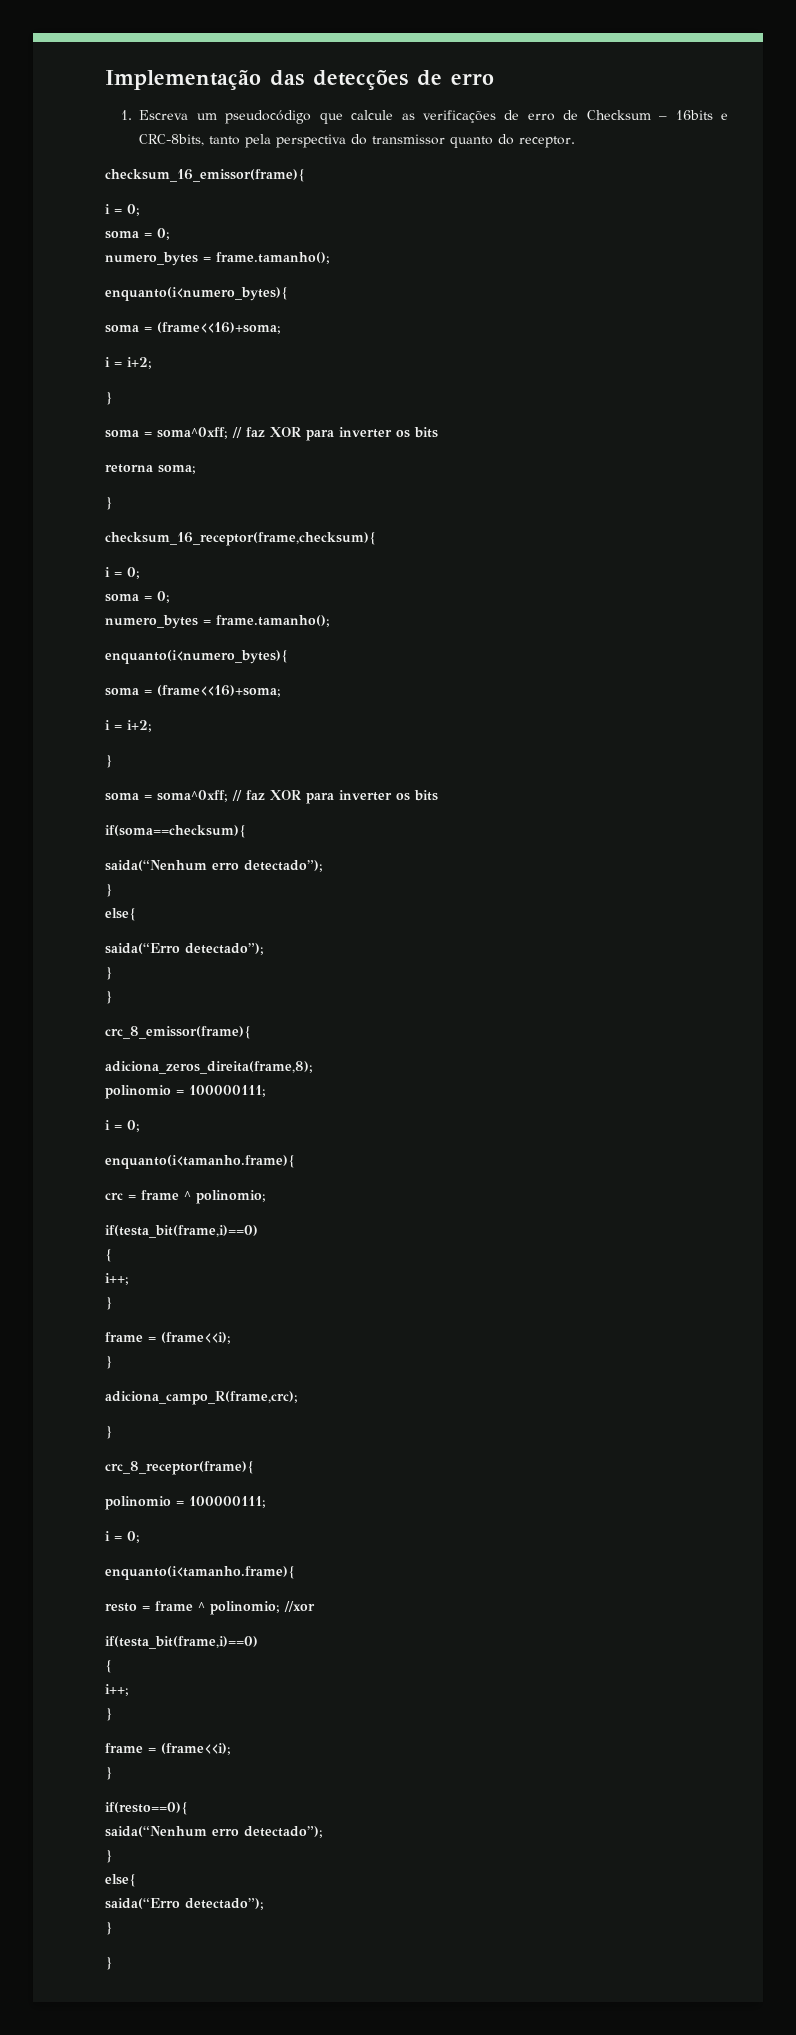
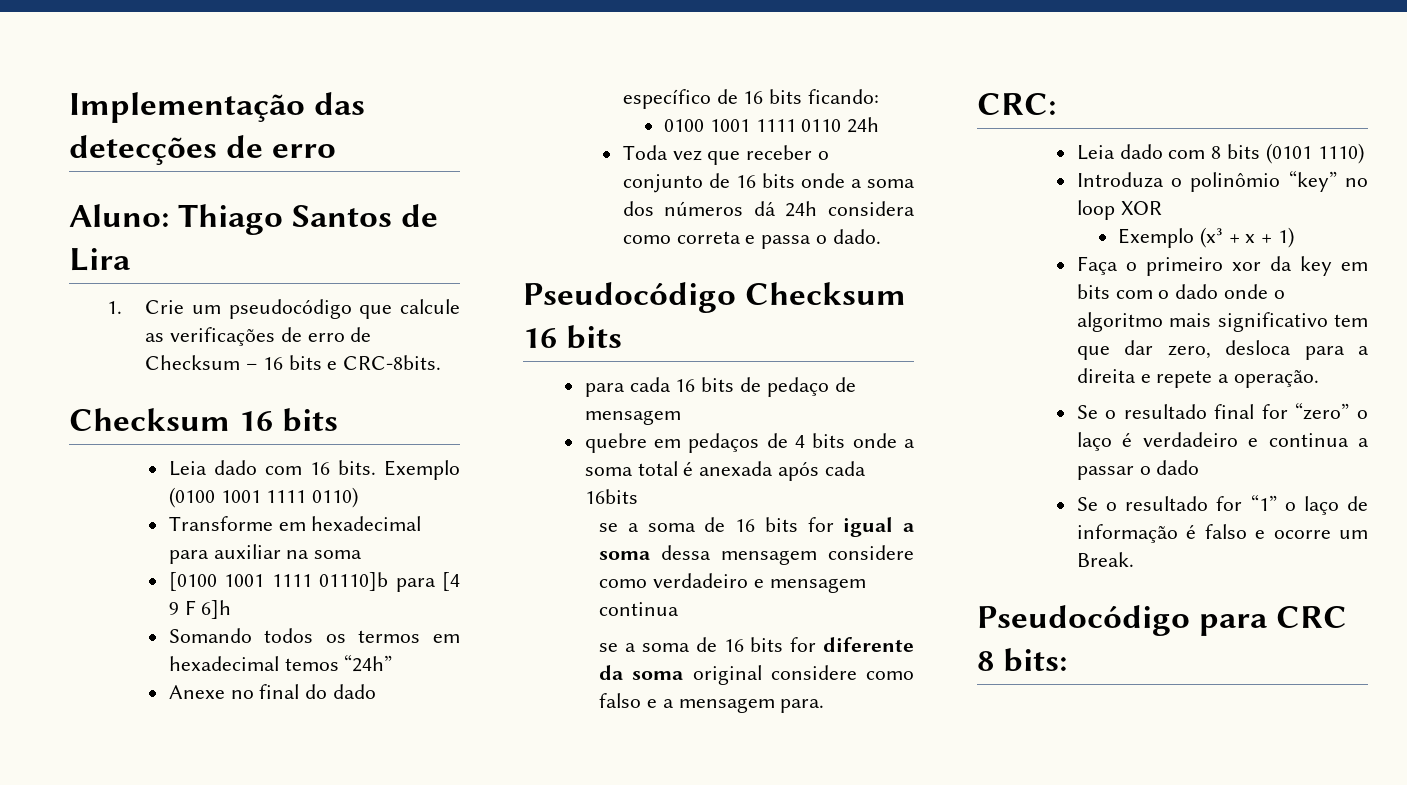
+ Aluno: Thiago Santos de Lira
- 1. Escreva um pseudocódigo que calcule as verificações de erro de Checksum – 16bits e CRC-8bits, tanto pela perspectiva do transmissor quanto do receptor.
- checksum_16_emissor(frame){
- i = 0;
- soma = 0;
- numero_bytes = frame.tamanho();
- enquanto(i<numero_bytes){
- soma = (frame<<16)+soma;
- i = i+2;
- }
- soma = soma^0xff; // faz XOR para inverter os bits
- retorna soma;
- }
- checksum_16_receptor(frame,checksum){
- i = 0;
- soma = 0;
- numero_bytes = frame.tamanho();
- enquanto(i<numero_bytes){
- soma = (frame<<16)+soma;
- i = i+2;
- }
- soma = soma^0xff; // faz XOR para inverter os bits
- if(soma==checksum){
- saida(“Nenhum erro detectado”);
- }
- else{
- saida(“Erro detectado”);
- }
- }
- crc_8_emissor(frame){
- adiciona_zeros_direita(frame,8);
- polinomio = 100000111;
- i = 0;
- enquanto(i<tamanho.frame){
- crc = frame ^ polinomio;
- if(testa_bit(frame,i)==0)
- {
- i++;
- }
- frame = (frame<<i);
- }
- adiciona_campo_R(frame,crc);
- }
- crc_8_receptor(frame){
- polinomio = 100000111;
- i = 0;
- enquanto(i<tamanho.frame){
- resto = frame ^ polinomio; //xor
- if(testa_bit(frame,i)==0)
- {
- i++;
- }
- frame = (frame<<i);
- }
- if(resto==0){
- saida(“Nenhum erro detectado”);
- }
- else{
- saida(“Erro detectado”);
- }
- }
+ 1. Crie um pseudocódigo que calcule as verificações de erro de Checksum – 16 bits e CRC-8bits.
+ Checksum 16 bits
+ Leia dado com 16 bits. Exemplo (0100 1001 1111 0110)
+ Transforme em hexadecimal para auxiliar na soma
+ [0100 1001 1111 01110]b para [4 9 F 6]h
+ Somando todos os termos em hexadecimal temos “24h”
+ Anexe no final do dado específico de 16 bits ficando:
+ 0100 1001 1111 0110 24h
+ Toda vez que receber o conjunto de 16 bits onde a soma dos números dá 24h considera como correta e passa o dado.
+ Pseudocódigo Checksum 16 bits
+ para cada 16 bits de pedaço de mensagem
+ quebre em pedaços de 4 bits onde a soma total é anexada após cada 16bits
+ se a soma de 16 bits for igual a soma dessa mensagem considere como verdadeiro e mensagem continua
+ se a soma de 16 bits for diferente da soma original considere como falso e a mensagem para.
+ CRC:
+ Leia dado com 8 bits (0101 1110)
+ Introduza o polinômio “key” no loop XOR
+ Exemplo (x³ + x + 1)
+ Faça o primeiro xor da key em bits com o dado onde o algoritmo mais significativo tem que dar zero, desloca para a direita e repete a operação.
+ Se o resultado final for “zero” o laço é verdadeiro e continua a passar o dado
+ Se o resultado for “1” o laço de informação é falso e ocorre um Break.
+ Pseudocódigo para CRC 8 bits:

